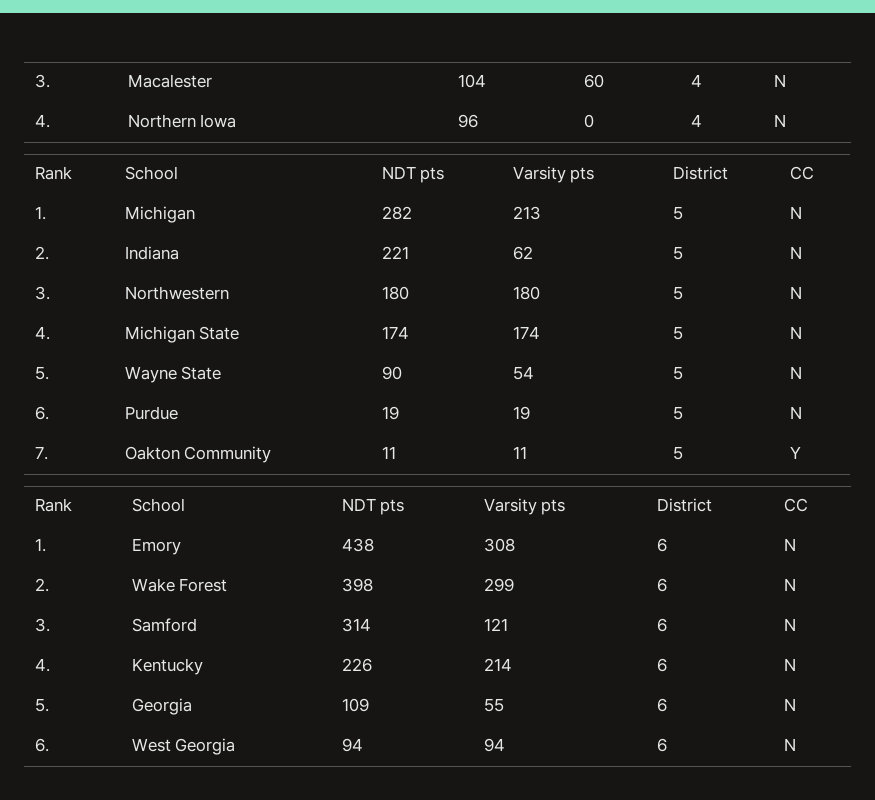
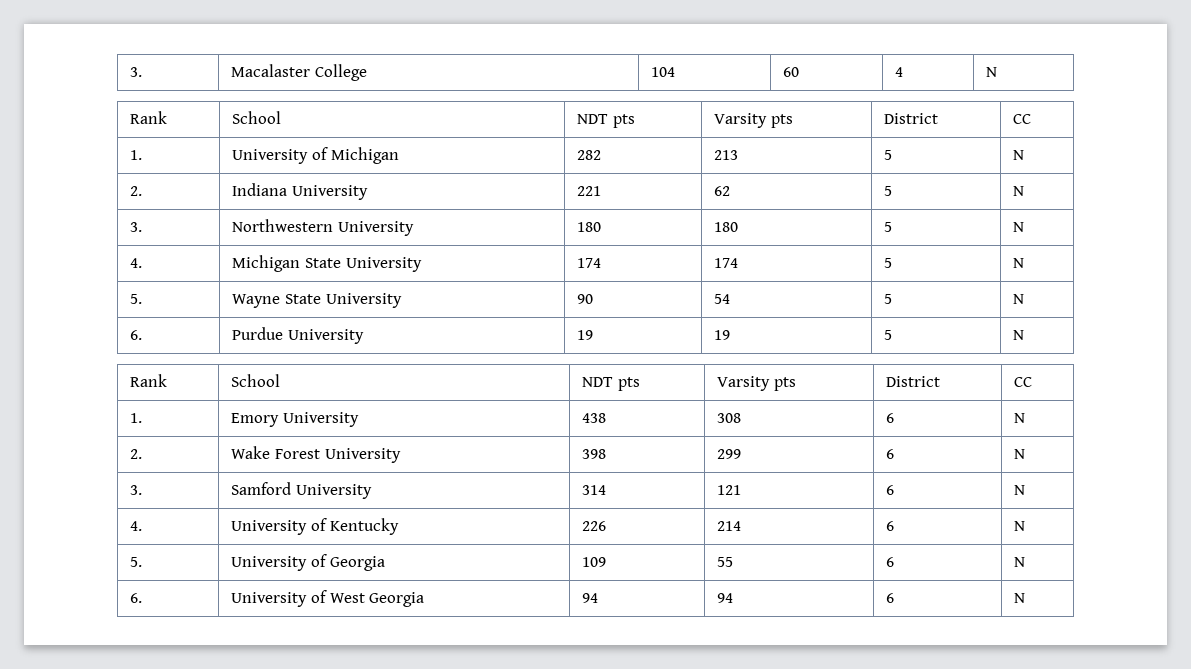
- 3. | Macalester | 104 | 60 | 4 | N
- 4. | Northern Iowa | 96 | 0 | 4 | N
+ 3. | Macalaster College | 104 | 60 | 4 | N
  Rank | School | NDT pts | Varsity pts | District | CC
- 1. | Michigan | 282 | 213 | 5 | N
+ 1. | University of Michigan | 282 | 213 | 5 | N
- 2. | Indiana | 221 | 62 | 5 | N
+ 2. | Indiana University | 221 | 62 | 5 | N
- 3. | Northwestern | 180 | 180 | 5 | N
+ 3. | Northwestern University | 180 | 180 | 5 | N
- 4. | Michigan State | 174 | 174 | 5 | N
+ 4. | Michigan State University | 174 | 174 | 5 | N
- 5. | Wayne State | 90 | 54 | 5 | N
+ 5. | Wayne State University | 90 | 54 | 5 | N
- 6. | Purdue | 19 | 19 | 5 | N
+ 6. | Purdue University | 19 | 19 | 5 | N
- 7. | Oakton Community | 11 | 11 | 5 | Y
- 1. | Emory | 438 | 308 | 6 | N
+ 1. | Emory University | 438 | 308 | 6 | N
- 2. | Wake Forest | 398 | 299 | 6 | N
+ 2. | Wake Forest University | 398 | 299 | 6 | N
- 3. | Samford | 314 | 121 | 6 | N
+ 3. | Samford University | 314 | 121 | 6 | N
- 4. | Kentucky | 226 | 214 | 6 | N
+ 4. | University of Kentucky | 226 | 214 | 6 | N
- 5. | Georgia | 109 | 55 | 6 | N
+ 5. | University of Georgia | 109 | 55 | 6 | N
- 6. | West Georgia | 94 | 94 | 6 | N
+ 6. | University of West Georgia | 94 | 94 | 6 | N

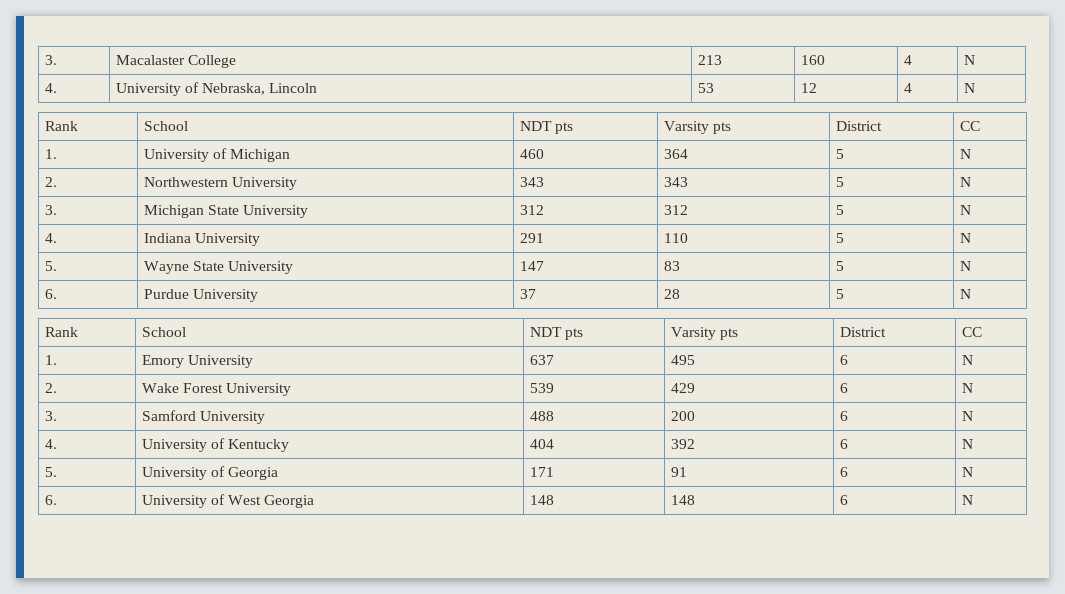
- 3. | Macalaster College | 104 | 60 | 4 | N
+ 3. | Macalaster College | 213 | 160 | 4 | N
+ 4. | University of Nebraska, Lincoln | 53 | 12 | 4 | N
- 1. | University of Michigan | 282 | 213 | 5 | N
+ 1. | University of Michigan | 460 | 364 | 5 | N
- 2. | Indiana University | 221 | 62 | 5 | N
+ 2. | Northwestern University | 343 | 343 | 5 | N
- 3. | Northwestern University | 180 | 180 | 5 | N
+ 3. | Michigan State University | 312 | 312 | 5 | N
- 4. | Michigan State University | 174 | 174 | 5 | N
+ 4. | Indiana University | 291 | 110 | 5 | N
- 5. | Wayne State University | 90 | 54 | 5 | N
+ 5. | Wayne State University | 147 | 83 | 5 | N
- 6. | Purdue University | 19 | 19 | 5 | N
+ 6. | Purdue University | 37 | 28 | 5 | N
- 1. | Emory University | 438 | 308 | 6 | N
+ 1. | Emory University | 637 | 495 | 6 | N
- 2. | Wake Forest University | 398 | 299 | 6 | N
+ 2. | Wake Forest University | 539 | 429 | 6 | N
- 3. | Samford University | 314 | 121 | 6 | N
+ 3. | Samford University | 488 | 200 | 6 | N
- 4. | University of Kentucky | 226 | 214 | 6 | N
+ 4. | University of Kentucky | 404 | 392 | 6 | N
- 5. | University of Georgia | 109 | 55 | 6 | N
+ 5. | University of Georgia | 171 | 91 | 6 | N
- 6. | University of West Georgia | 94 | 94 | 6 | N
+ 6. | University of West Georgia | 148 | 148 | 6 | N

